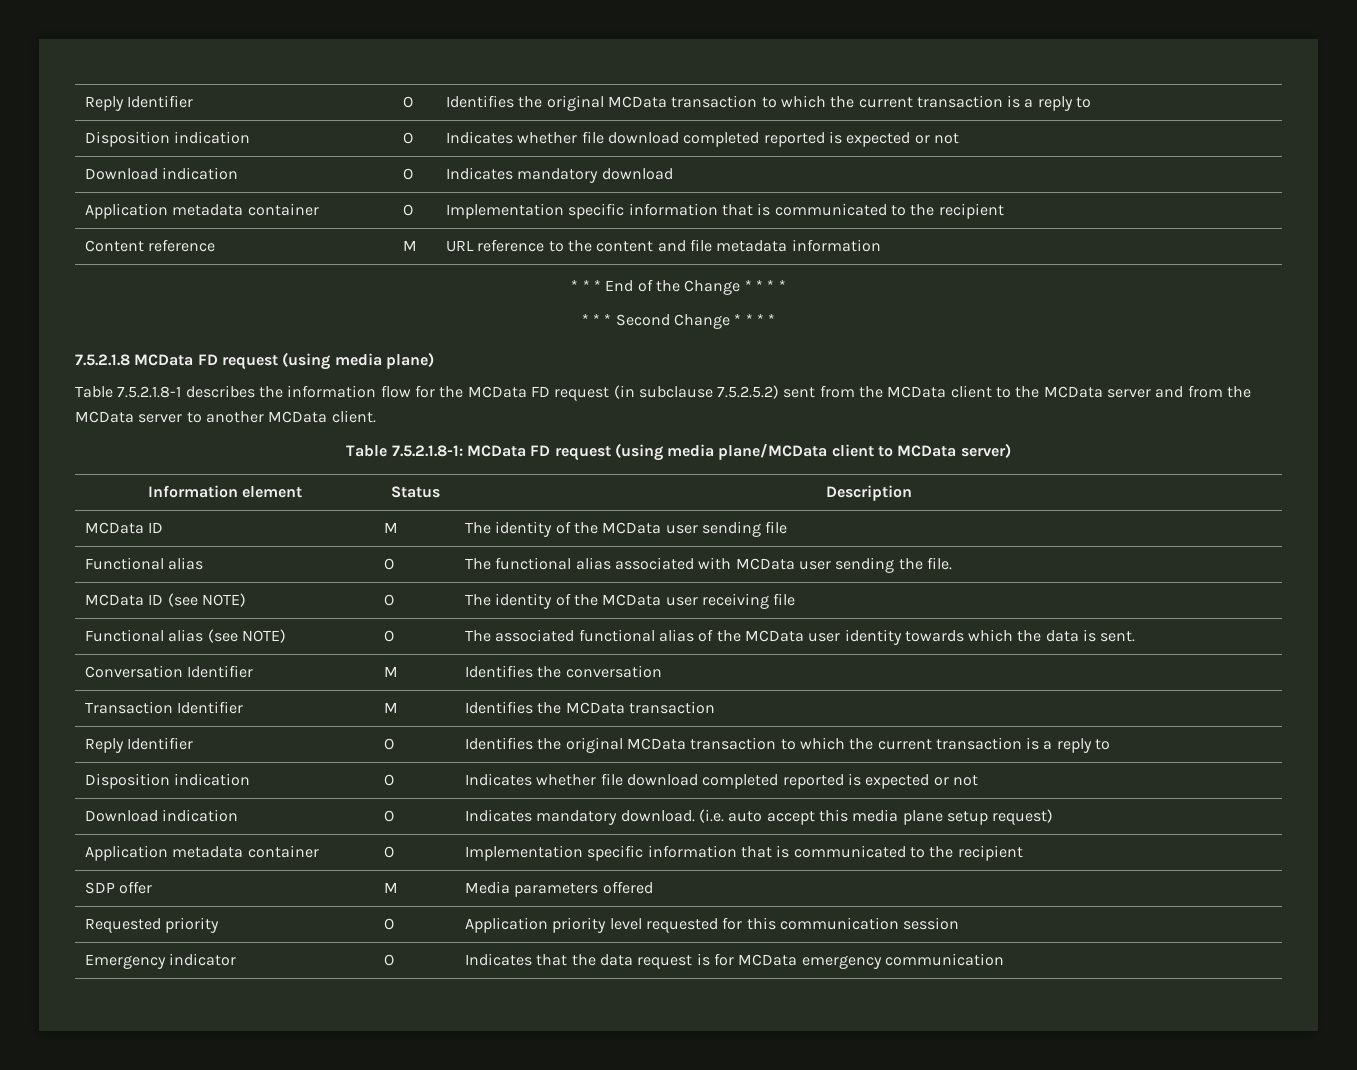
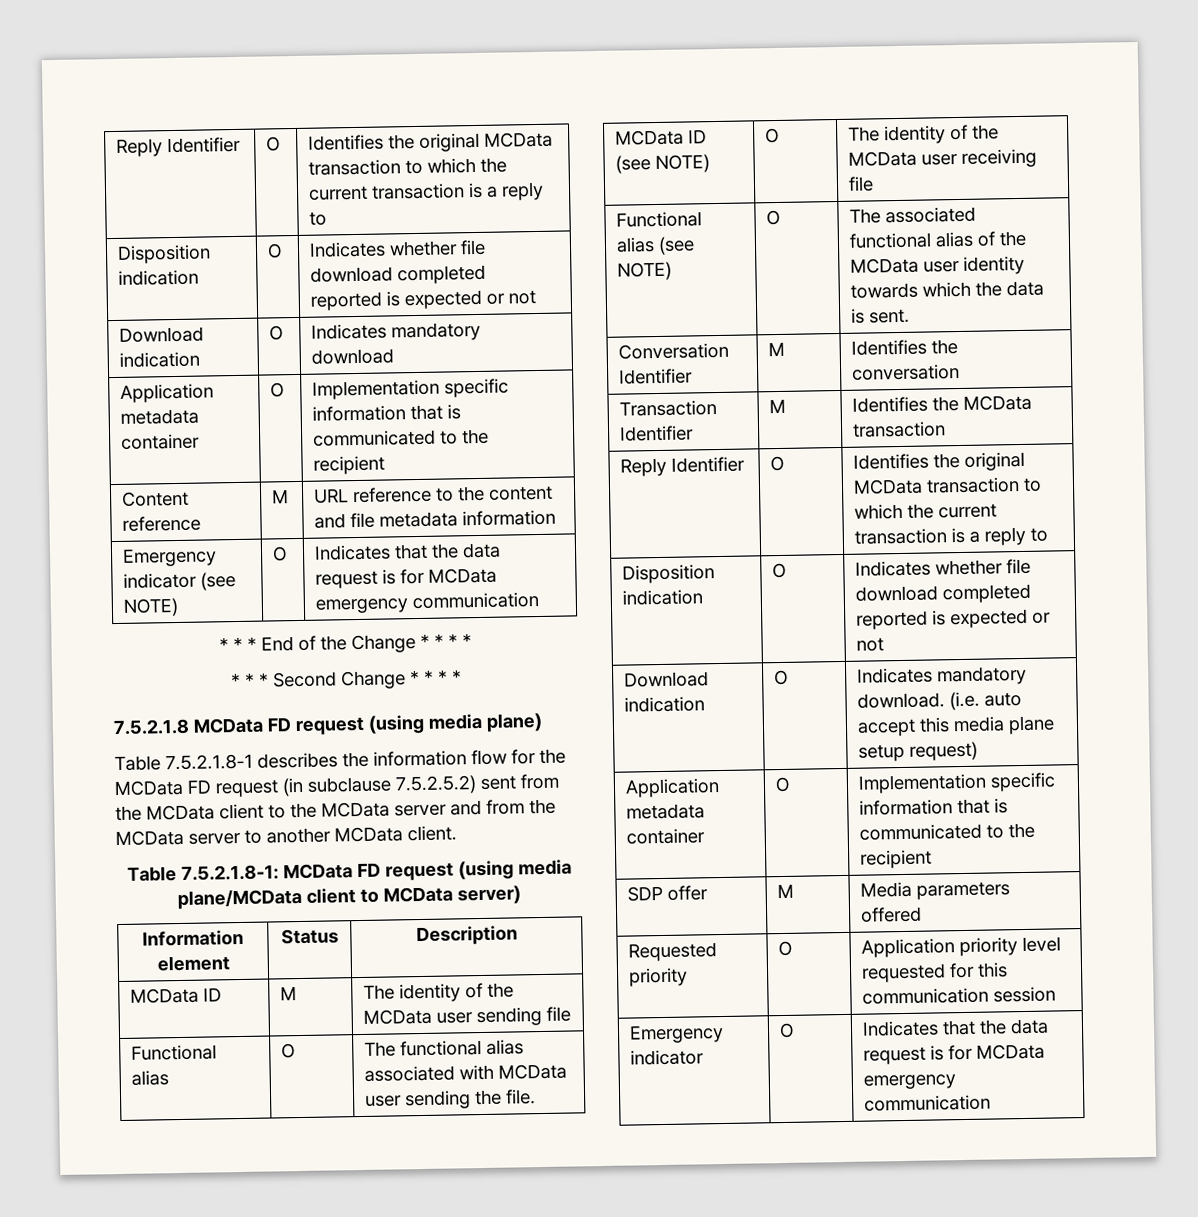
+ Emergency indicator (see NOTE) | O | Indicates that the data request is for MCData emergency communication

